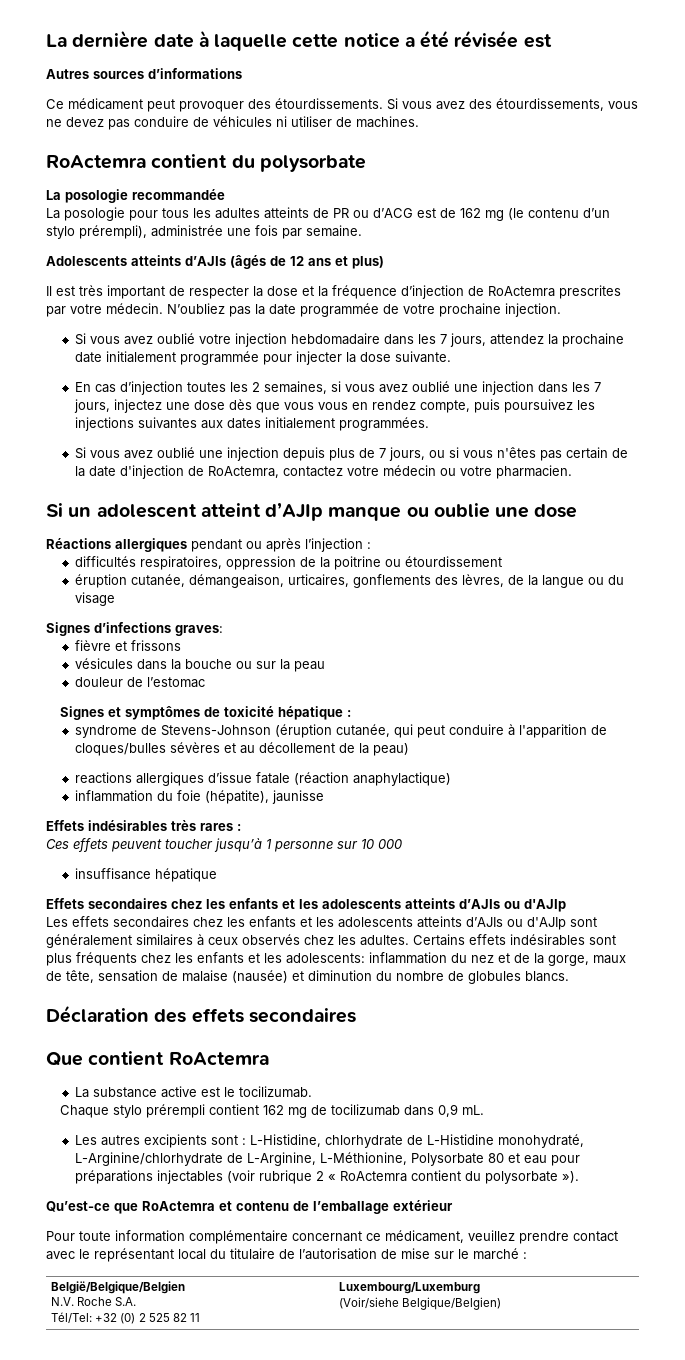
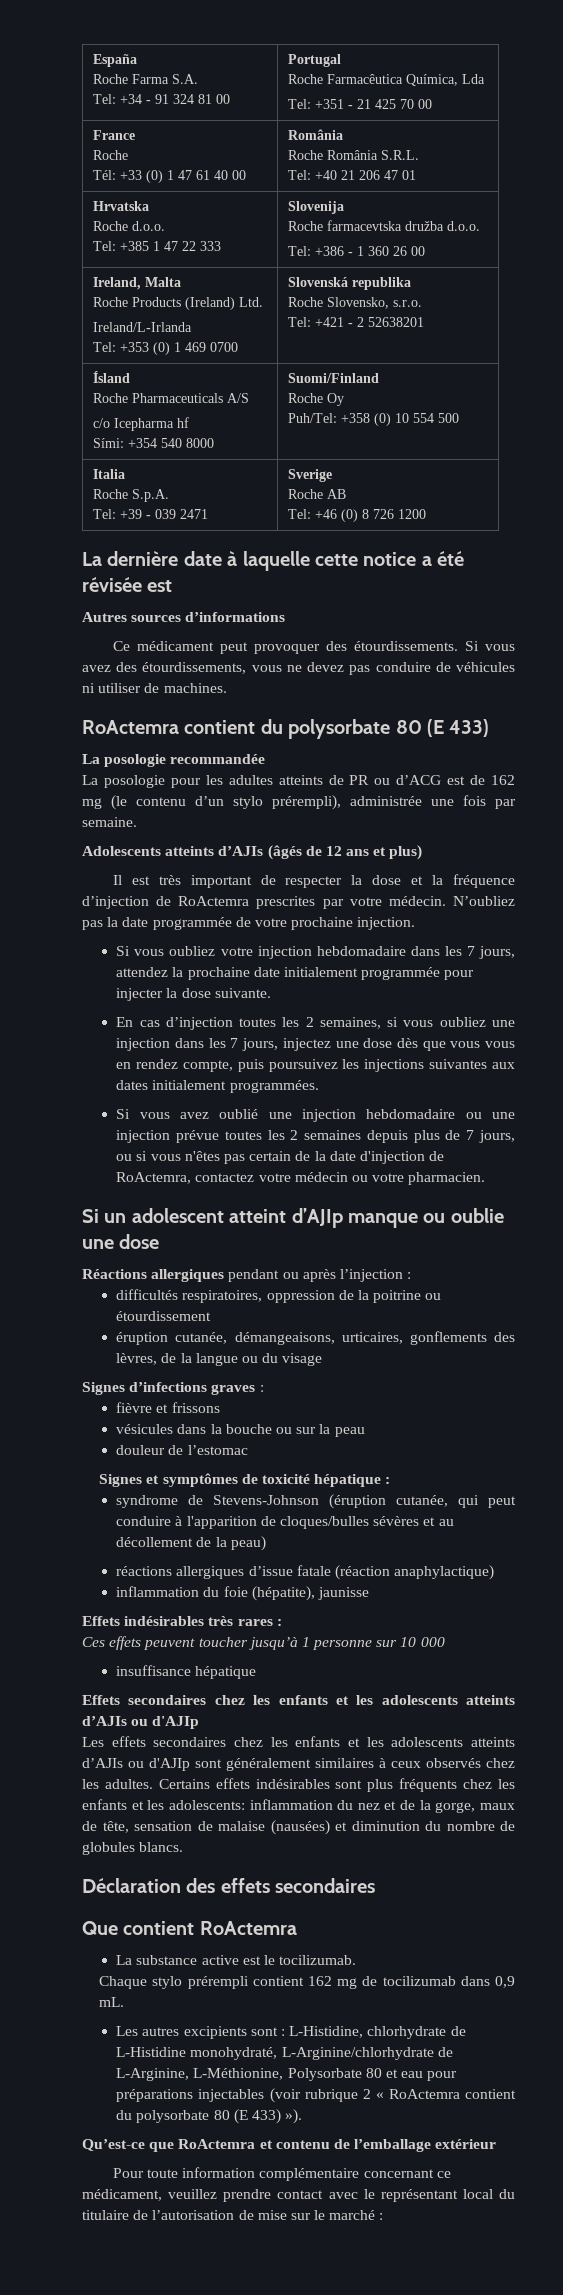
+ España
+ Roche Farma S.A.
+ Tel: +34 - 91 324 81 00 | Portugal
+ Roche Farmacêutica Química, Lda
+ Tel: +351 - 21 425 70 00
+ France
+ Roche
+ Tél: +33 (0) 1 47 61 40 00 | România
+ Roche România S.R.L.
+ Tel: +40 21 206 47 01
+ Hrvatska
+ Roche d.o.o.
+ Tel: +385 1 47 22 333 | Slovenija
+ Roche farmacevtska družba d.o.o.
+ Tel: +386 - 1 360 26 00
+ Ireland, Malta
+ Roche Products (Ireland) Ltd.
+ Ireland/L-Irlanda
+ Tel: +353 (0) 1 469 0700 | Slovenská republika
+ Roche Slovensko, s.r.o.
+ Tel: +421 - 2 52638201
+ Ísland
+ Roche Pharmaceuticals A/S
+ c/o Icepharma hf
+ Sími: +354 540 8000 | Suomi/Finland
+ Roche Oy
+ Puh/Tel: +358 (0) 10 554 500
+ Italia
+ Roche S.p.A.
+ Tel: +39 - 039 2471 | Sverige
+ Roche AB
+ Tel: +46 (0) 8 726 1200
  Si vous avez des étourdissements, vous ne devez pas conduire de véhicules ni utiliser de machines.
- RoActemra contient du polysorbate
+ RoActemra contient du polysorbate 80 (E 433)
- La posologie pour tous les adultes atteints de PR ou d’ACG est de 162 mg (le contenu d’un stylo prérempli), administrée une fois par semaine.
+ La posologie pour les adultes atteints de PR ou d’ACG est de 162 mg (le contenu d’un stylo prérempli), administrée une fois par semaine.
- Si vous avez oublié votre injection hebdomadaire dans les 7 jours, attendez la prochaine date initialement programmée pour injecter la dose suivante.
+ Si vous oubliez votre injection hebdomadaire dans les 7 jours, attendez la prochaine date initialement programmée pour injecter la dose suivante.
- En cas d’injection toutes les 2 semaines, si vous avez oublié une injection dans les 7 jours, injectez une dose dès que vous vous en rendez compte, puis poursuivez les injections suivantes aux dates initialement programmées.
+ En cas d’injection toutes les 2 semaines, si vous oubliez une injection dans les 7 jours, injectez une dose dès que vous vous en rendez compte, puis poursuivez les injections suivantes aux dates initialement programmées.
- Si vous avez oublié une injection depuis plus de 7 jours, ou si vous n'êtes pas certain de la date d'injection de RoActemra, contactez votre médecin ou votre pharmacien.
+ Si vous avez oublié une injection hebdomadaire ou une injection prévue toutes les 2 semaines depuis plus de 7 jours, ou si vous n'êtes pas certain de la date d'injection de RoActemra, contactez votre médecin ou votre pharmacien.
- éruption cutanée, démangeaison, urticaires, gonflements des lèvres, de la langue ou du visage
+ éruption cutanée, démangeaisons, urticaires, gonflements des lèvres, de la langue ou du visage
- Signes d’infections graves:
+ Signes d’infections graves :
- reactions allergiques d’issue fatale (réaction anaphylactique)
+ réactions allergiques d’issue fatale (réaction anaphylactique)
- Certains effets indésirables sont plus fréquents chez les enfants et les adolescents: inflammation du nez et de la gorge, maux de tête, sensation de malaise (nausée) et diminution du nombre de globules blancs.
+ Certains effets indésirables sont plus fréquents chez les enfants et les adolescents: inflammation du nez et de la gorge, maux de tête, sensation de malaise (nausées) et diminution du nombre de globules blancs.
- Les autres excipients sont : L-Histidine, chlorhydrate de L-Histidine monohydraté, L-Arginine/chlorhydrate de L-Arginine, L-Méthionine, Polysorbate 80 et eau pour préparations injectables (voir rubrique 2 « RoActemra contient du polysorbate »).
+ Les autres excipients sont : L-Histidine, chlorhydrate de L-Histidine monohydraté, L-Arginine/chlorhydrate de L-Arginine, L-Méthionine, Polysorbate 80 et eau pour préparations injectables (voir rubrique 2 « RoActemra contient du polysorbate 80 (E 433) »).
- België/Belgique/Belgien
- N.V. Roche S.A.
- Tél/Tel: +32 (0) 2 525 82 11 | Luxembourg/Luxemburg
- (Voir/siehe Belgique/Belgien)

